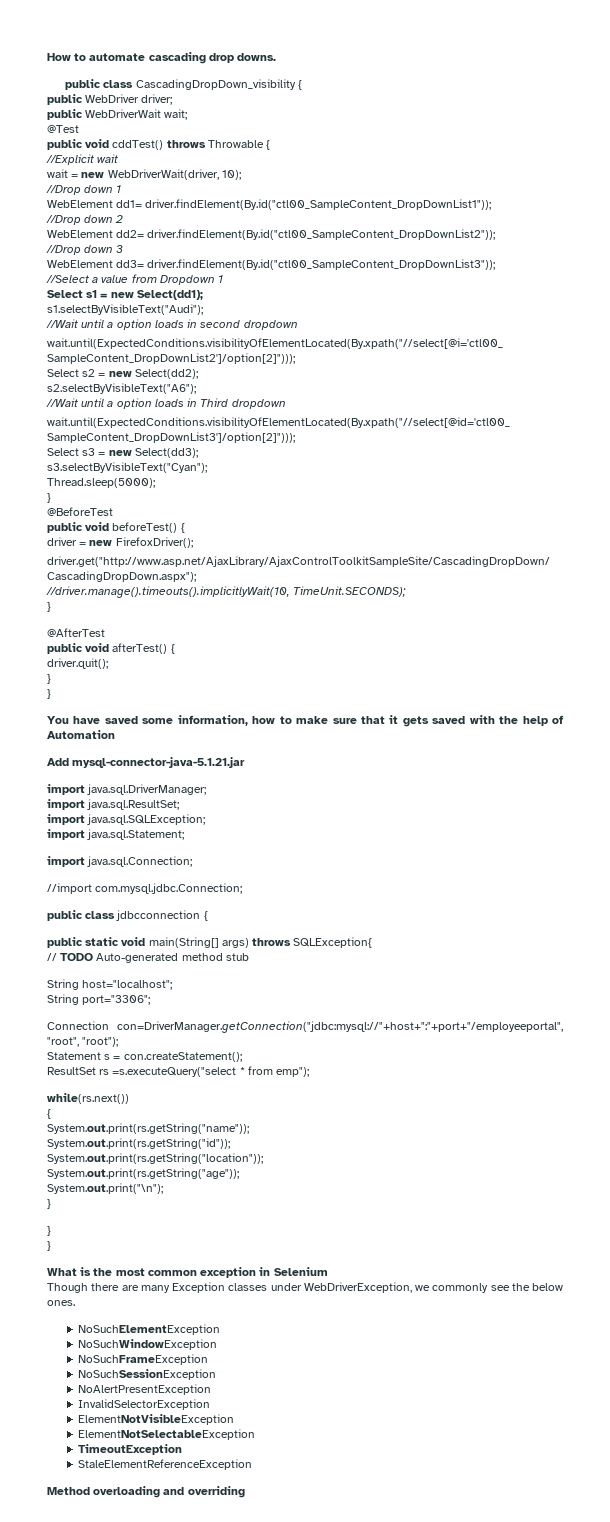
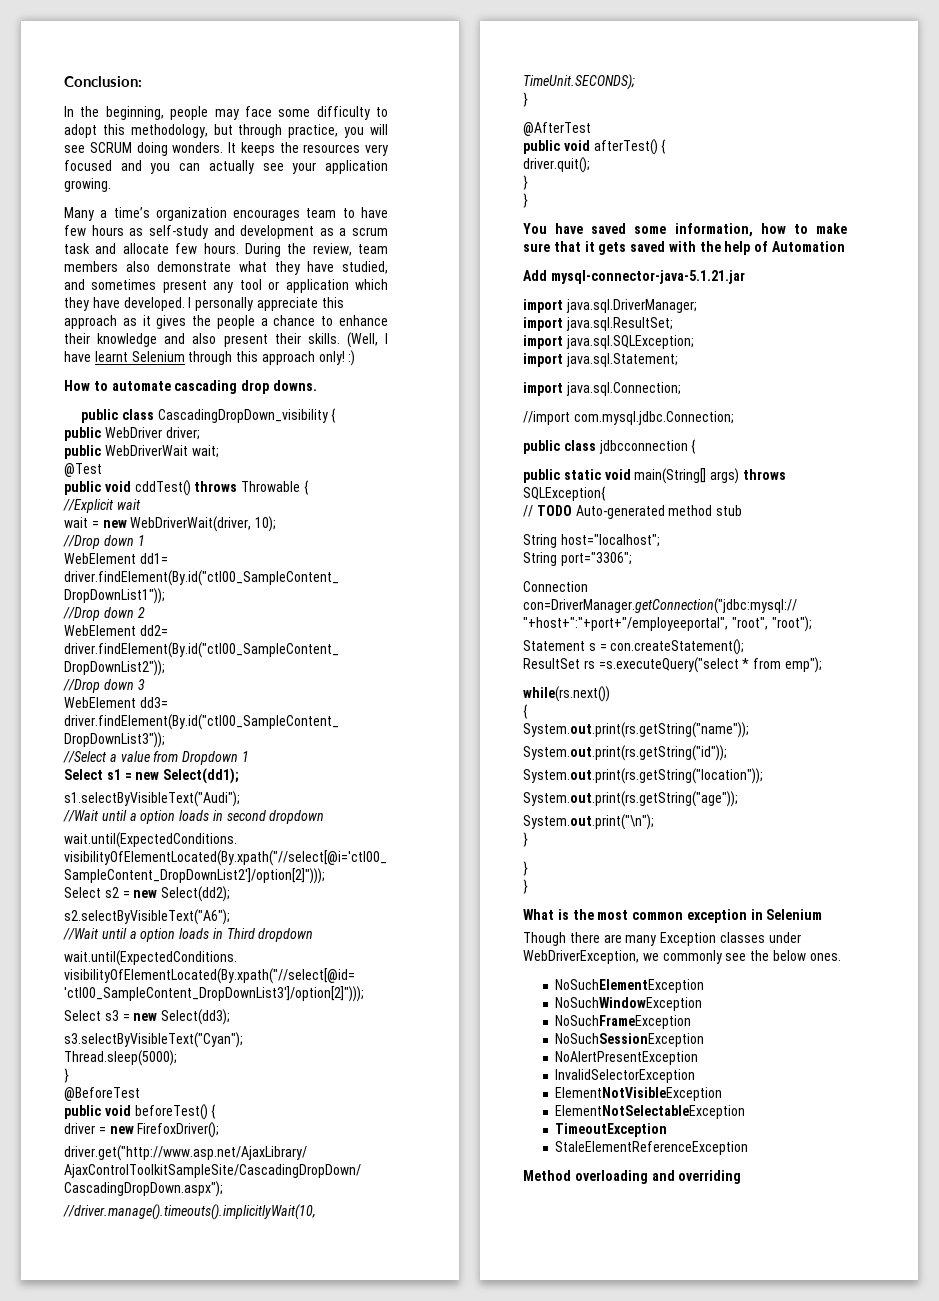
+ Conclusion:
+ In the beginning, people may face some difficulty to adopt this methodology, but through practice, you will see SCRUM doing wonders. It keeps the resources very focused and you can actually see your application growing.
+ Many a time’s organization encourages team to have few hours as self-study and development as a scrum task and allocate few hours. During the review, team members also demonstrate what they have studied, and sometimes present any tool or application which they have developed. I personally appreciate this approach as it gives the people a chance to enhance their knowledge and also present their skills. (Well, I have learnt Selenium through this approach only! :)

